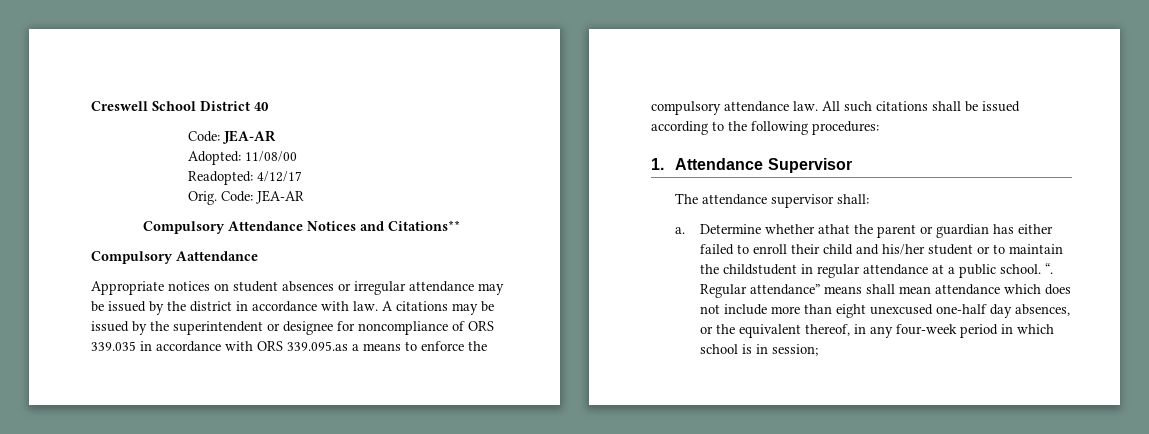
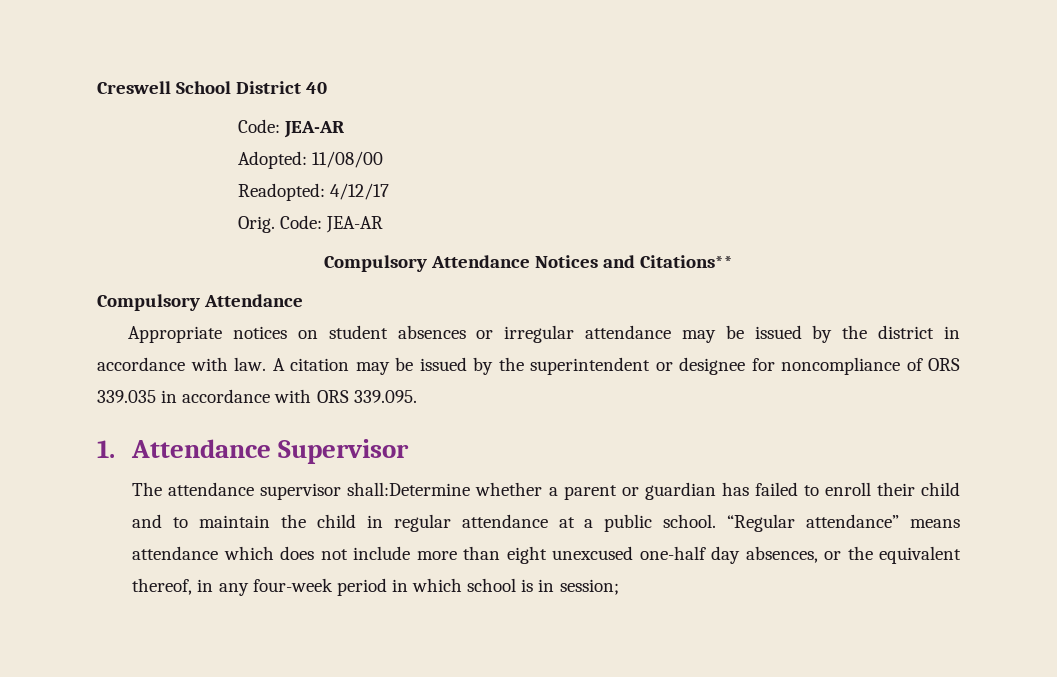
  Compulsory Attendance Notices and Citations**
- Compulsory Aattendance
+ Compulsory Attendance
- A citations may be issued by the superintendent or designee for noncompliance of ORS 339.035 in accordance with ORS 339.095.as a means to enforce the compulsory attendance law. All such citations shall be issued according to the following procedures:
+ A citation may be issued by the superintendent or designee for noncompliance of ORS 339.035 in accordance with ORS 339.095.
- The attendance supervisor shall:
- a. Determine whether athat the parent or guardian has either failed to enroll their child and his/her student or to maintain the childstudent in regular attendance at a public school.
+ The attendance supervisor shall:Determine whether a parent or guardian has failed to enroll their child and to maintain the child in regular attendance at a public school.
- “. Regular attendance” means shall mean attendance which does not include more than eight unexcused one-half day absences, or the equivalent thereof, in any four-week period in which school is in session;
+ “Regular attendance” means attendance which does not include more than eight unexcused one-half day absences, or the equivalent thereof, in any four-week period in which school is in session;

